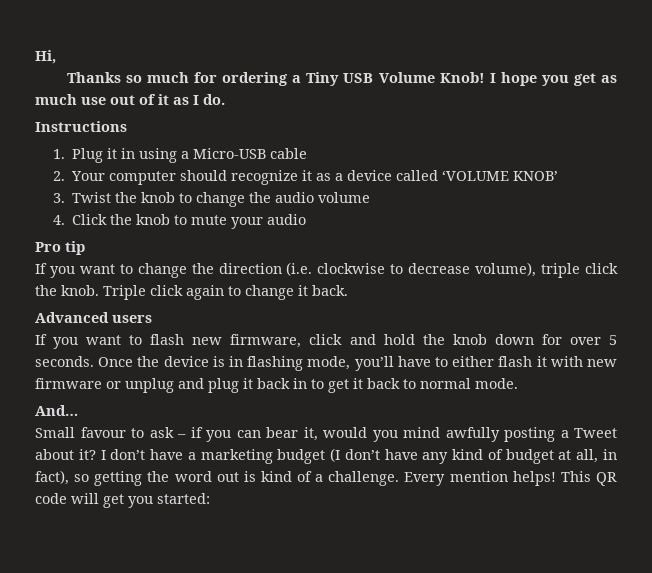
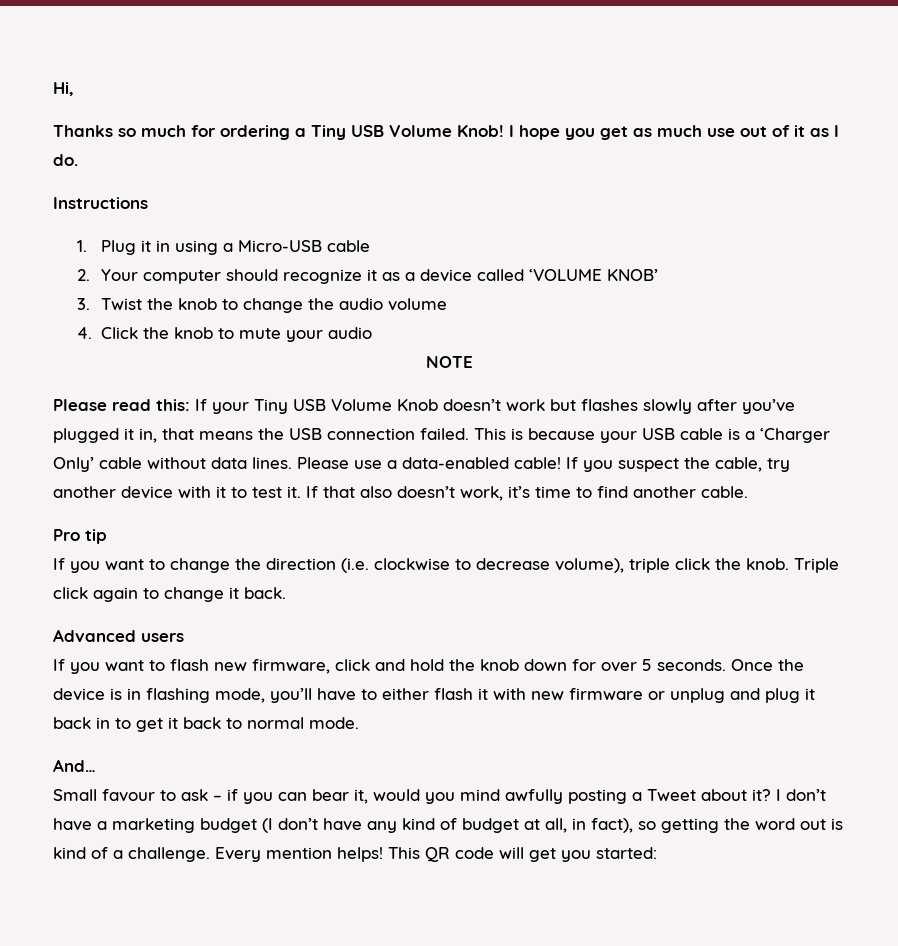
+ NOTE
+ Please read this: If your Tiny USB Volume Knob doesn’t work but flashes slowly after you’ve plugged it in, that means the USB connection failed. This is because your USB cable is a ‘Charger Only’ cable without data lines. Please use a data-enabled cable! If you suspect the cable, try another device with it to test it. If that also doesn’t work, it’s time to find another cable.

